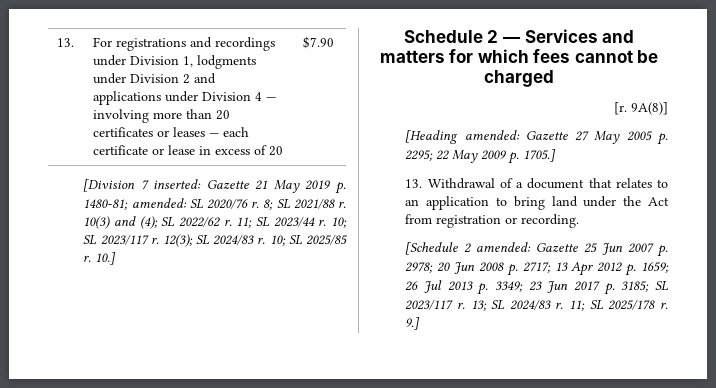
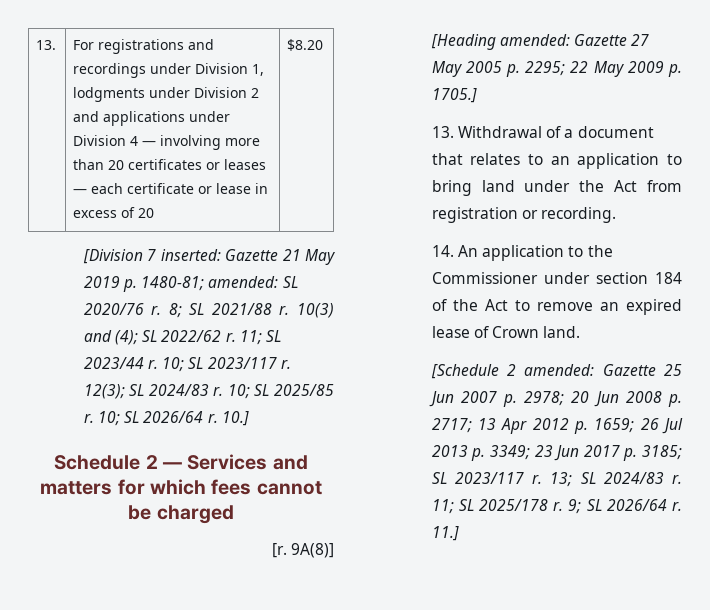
- 13. | For registrations and recordings under Division 1, lodgments under Division 2 and applications under Division 4 — involving more than 20 certificates or leases — each certificate or lease in excess of 20 | $7.90
+ 13. | For registrations and recordings under Division 1, lodgments under Division 2 and applications under Division 4 — involving more than 20 certificates or leases — each certificate or lease in excess of 20 | $8.20
+ 10; SL 2026/64 r.
+ 14. An application to the Commissioner under section 184 of the Act to remove an expired lease of Crown land.
- 9.]
+ 9; SL 2026/64 r. 11.]

